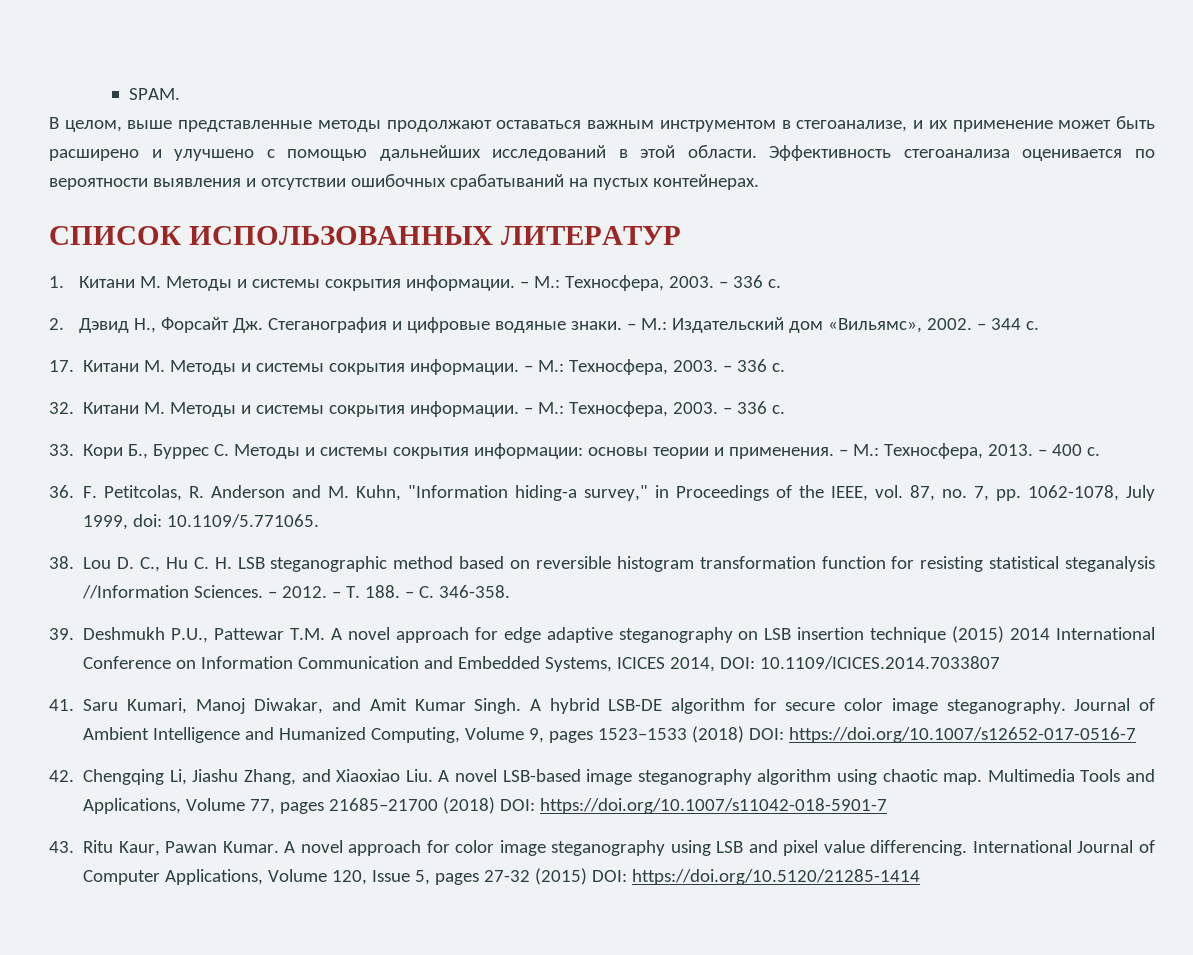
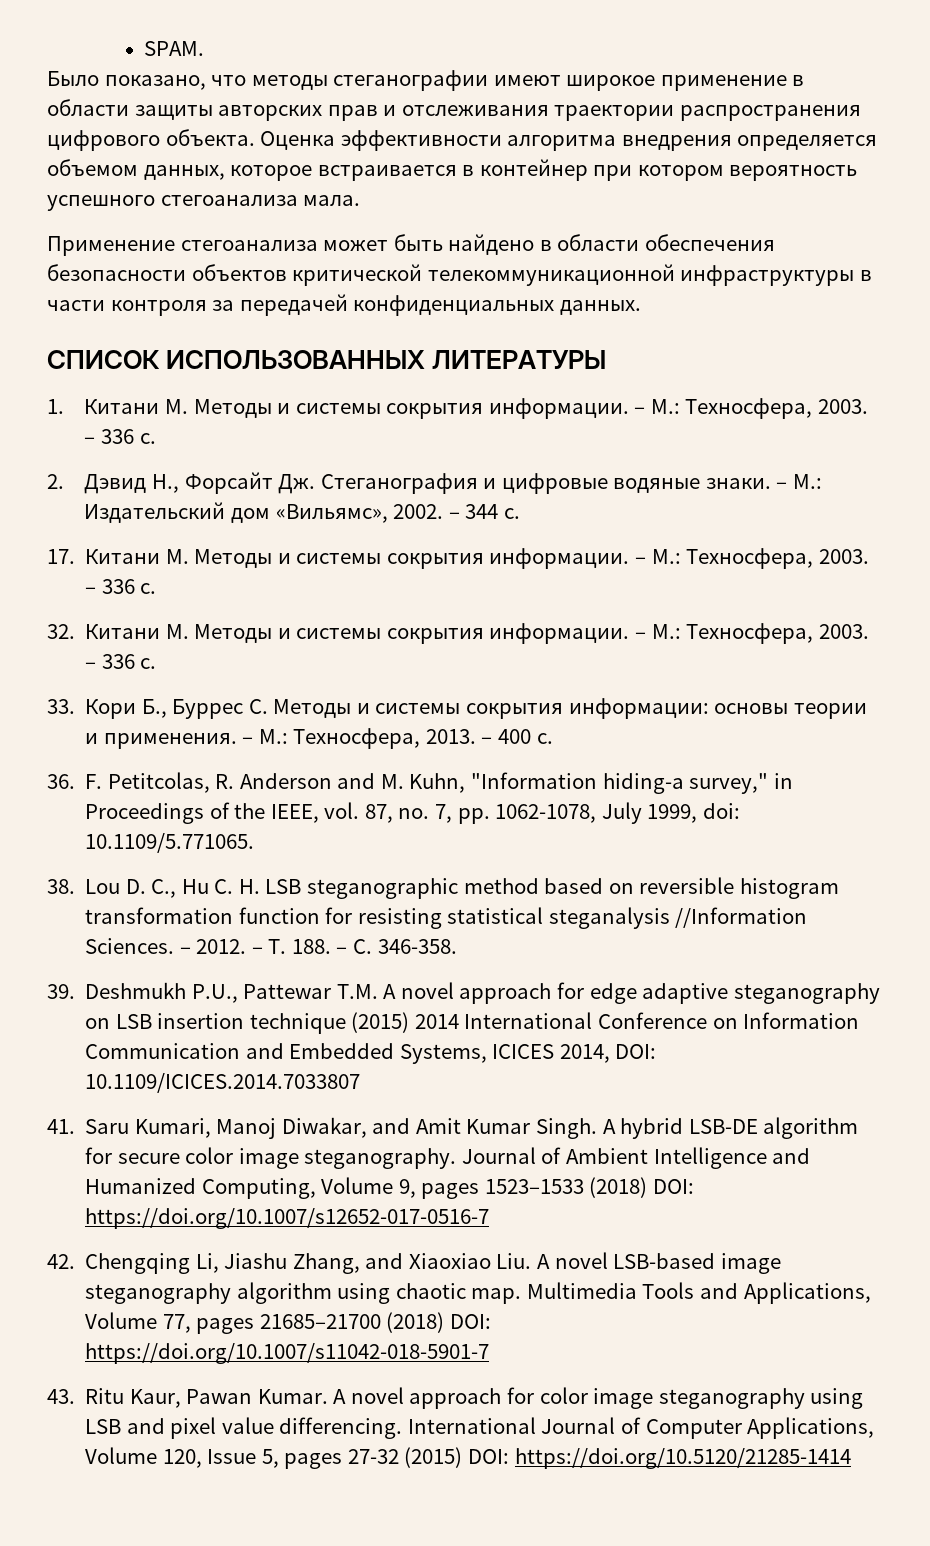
- В целом, выше представленные методы продолжают оставаться важным инструментом в стегоанализе, и их применение может быть расширено и улучшено с помощью дальнейших исследований в этой области. Эффективность стегоанализа оценивается по вероятности выявления и отсутствии ошибочных срабатываний на пустых контейнерах.
+ Было показано, что методы стеганографии имеют широкое применение в области защиты авторских прав и отслеживания траектории распространения цифрового объекта. Оценка эффективности алгоритма внедрения определяется объемом данных, которое встраивается в контейнер при котором вероятность успешного стегоанализа мала.
+ Применение стегоанализа может быть найдено в области обеспечения безопасности объектов критической телекоммуникационной инфраструктуры в части контроля за передачей конфиденциальных данных.
- СПИСОК ИСПОЛЬЗОВАННЫХ ЛИТЕРАТУР
+ СПИСОК ИСПОЛЬЗОВАННЫХ ЛИТЕРАТУРЫ

